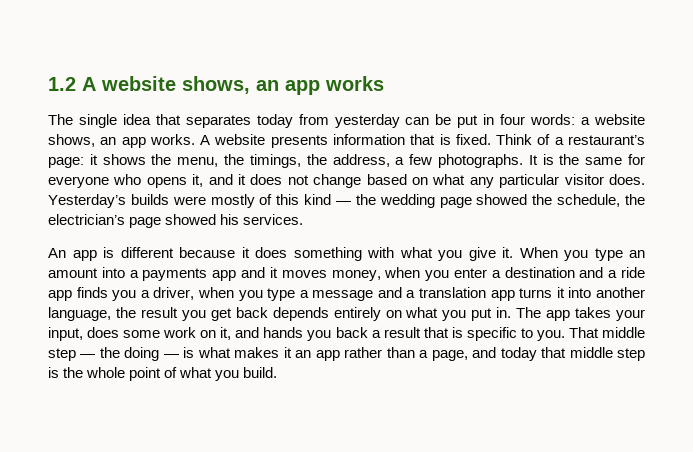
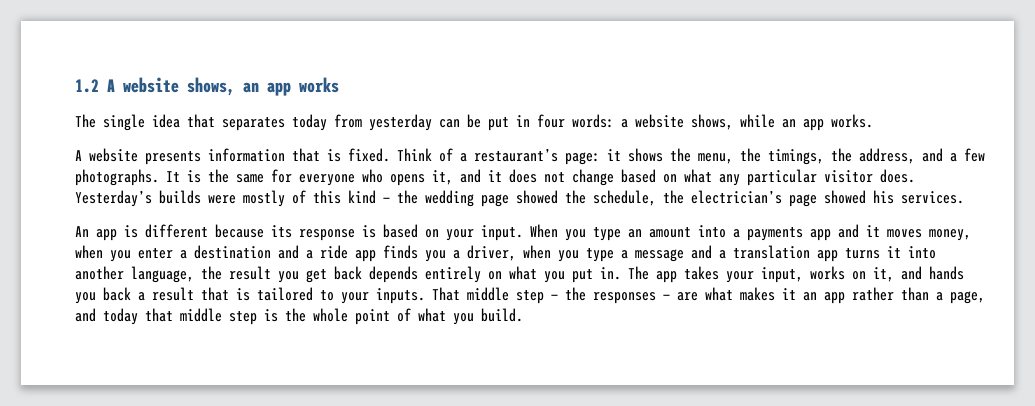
- The single idea that separates today from yesterday can be put in four words: a website shows, an app works. A website presents information that is fixed.
+ The single idea that separates today from yesterday can be put in four words: a website shows, while an app works.
+ A website presents information that is fixed.
- Think of a restaurant’s page: it shows the menu, the timings, the address, a few photographs.
+ Think of a restaurant’s page: it shows the menu, the timings, the address, and a few photographs.
- An app is different because it does something with what you give it.
+ An app is different because its response is based on your input.
- The app takes your input, does some work on it, and hands you back a result that is specific to you.
+ The app takes your input, works on it, and hands you back a result that is tailored to your inputs.
- That middle step — the doing — is what makes it an app rather than a page, and today that middle step is the whole point of what you build.
+ That middle step — the responses — are what makes it an app rather than a page, and today that middle step is the whole point of what you build.

